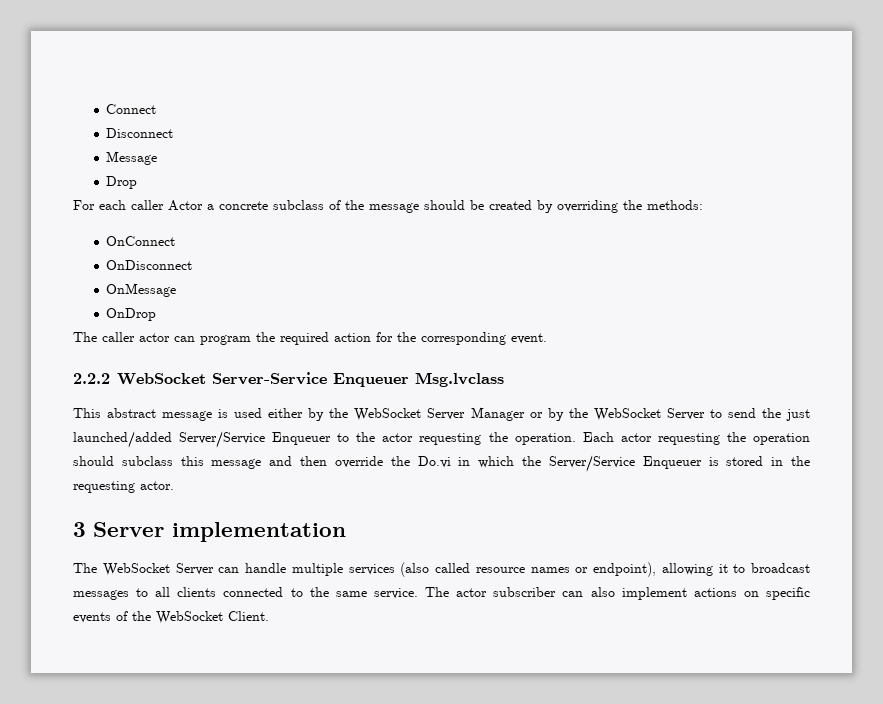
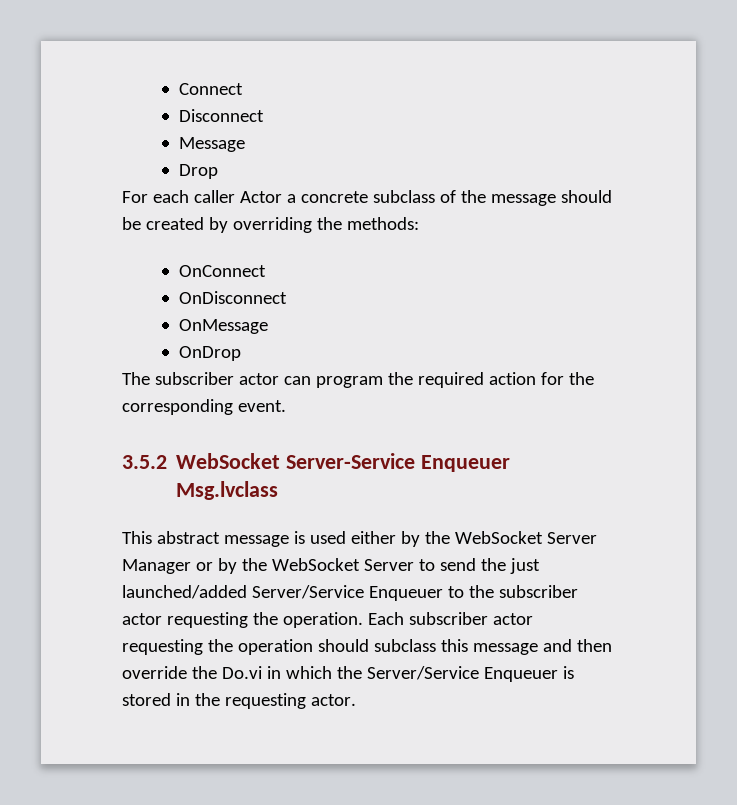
- The caller actor can program the required action for the corresponding event.
+ The subscriber actor can program the required action for the corresponding event.
- 2.2.2 WebSocket Server-Service Enqueuer Msg.lvclass
+ 3.5.2 WebSocket Server-Service Enqueuer Msg.lvclass
- This abstract message is used either by the WebSocket Server Manager or by the WebSocket Server to send the just launched/added Server/Service Enqueuer to the actor requesting the operation.
+ This abstract message is used either by the WebSocket Server Manager or by the WebSocket Server to send the just launched/added Server/Service Enqueuer to the subscriber actor requesting the operation.
- Each actor requesting the operation should subclass this message and then override the Do.vi in which the Server/Service Enqueuer is stored in the requesting actor.
+ Each subscriber actor requesting the operation should subclass this message and then override the Do.vi in which the Server/Service Enqueuer is stored in the requesting actor.
- 3 Server implementation
- The WebSocket Server can handle multiple services (also called resource names or endpoint), allowing it to broadcast messages to all clients connected to the same service. The actor subscriber can also implement actions on specific events of the WebSocket Client.

